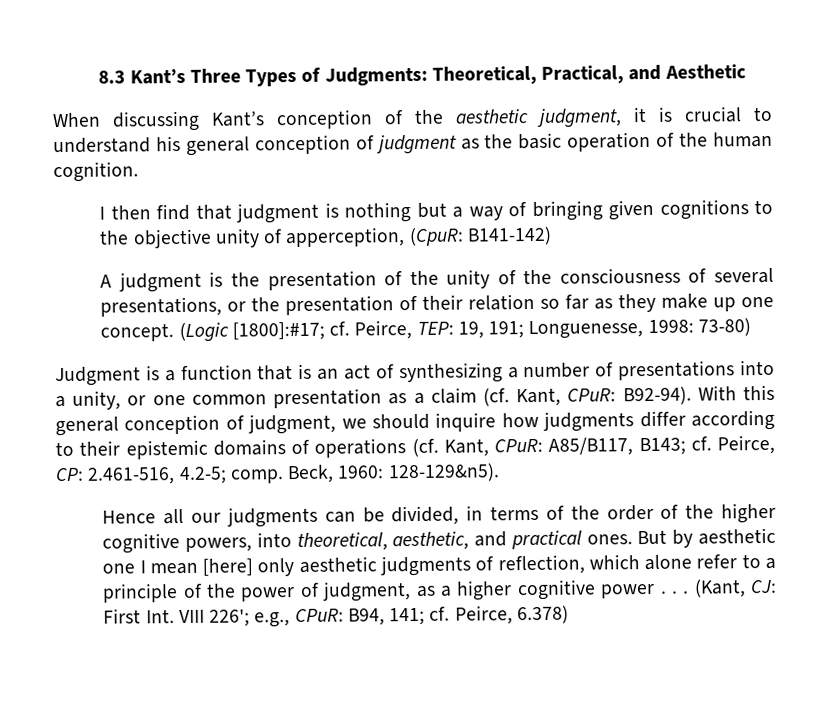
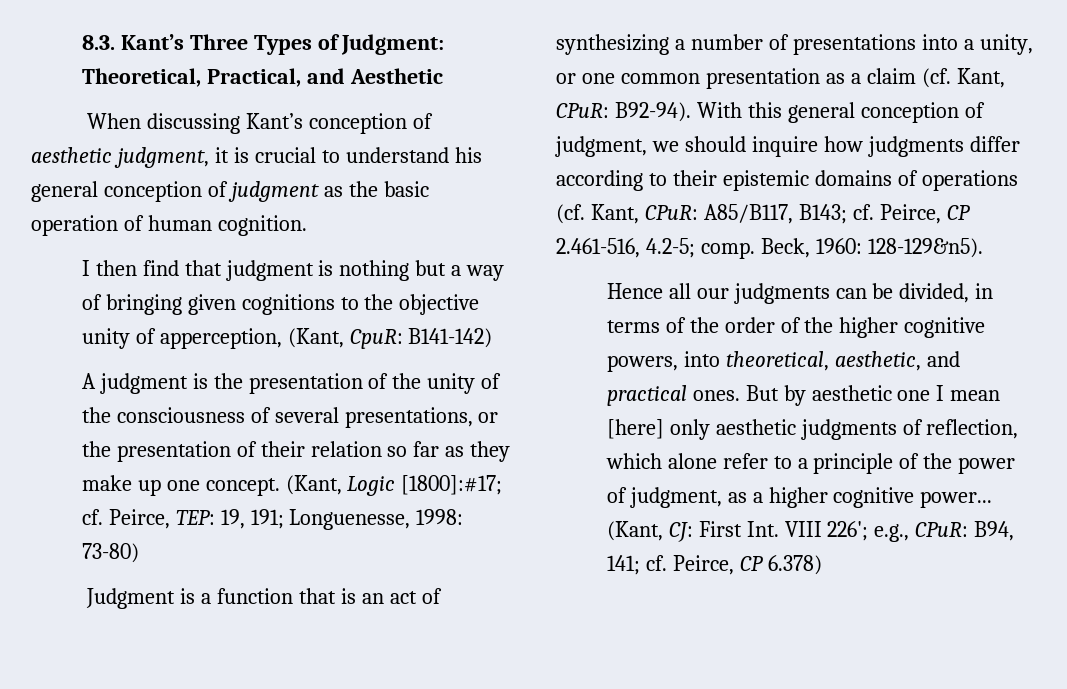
- 8.3 Kant’s Three Types of Judgments: Theoretical, Practical, and Aesthetic
+ 8.3. Kant’s Three Types of Judgment: Theoretical, Practical, and Aesthetic
- When discussing Kant’s conception of the aesthetic judgment, it is crucial to understand his general conception of judgment as the basic operation of the human cognition.
+ When discussing Kant’s conception of aesthetic judgment, it is crucial to understand his general conception of judgment as the basic operation of human cognition.
- I then find that judgment is nothing but a way of bringing given cognitions to the objective unity of apperception, (CpuR: B141-142)
+ I then find that judgment is nothing but a way of bringing given cognitions to the objective unity of apperception, (Kant, CpuR: B141-142)
- (Logic [1800]:#17; cf. Peirce, TEP: 19, 191; Longuenesse, 1998: 73-80)
+ (Kant, Logic [1800]:#17; cf. Peirce, TEP: 19, 191; Longuenesse, 1998: 73-80)
- With this general conception of judgment, we should inquire how judgments differ according to their epistemic domains of operations (cf. Kant, CPuR: A85/B117, B143; cf. Peirce, CP: 2.461-516, 4.2-5; comp.
+ With this general conception of judgment, we should inquire how judgments differ according to their epistemic domains of operations (cf. Kant, CPuR: A85/B117, B143; cf. Peirce, CP 2.461-516, 4.2-5; comp.
- But by aesthetic one I mean [here] only aesthetic judgments of reflection, which alone refer to a principle of the power of judgment, as a higher cognitive power . . .
+ But by aesthetic one I mean [here] only aesthetic judgments of reflection, which alone refer to a principle of the power of judgment, as a higher cognitive power...
- (Kant, CJ: First Int. VIII 226'; e.g., CPuR: B94, 141; cf. Peirce, 6.378)
+ (Kant, CJ: First Int. VIII 226'; e.g., CPuR: B94, 141; cf. Peirce, CP 6.378)

